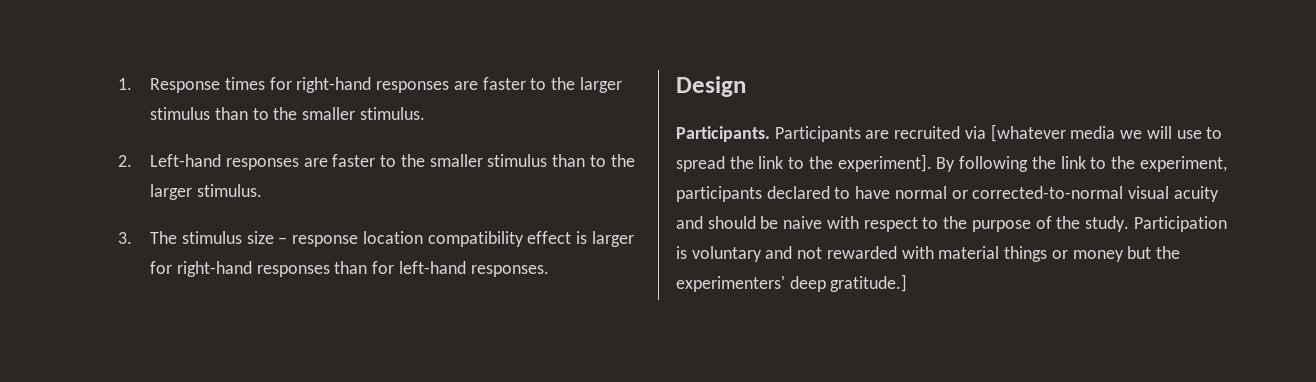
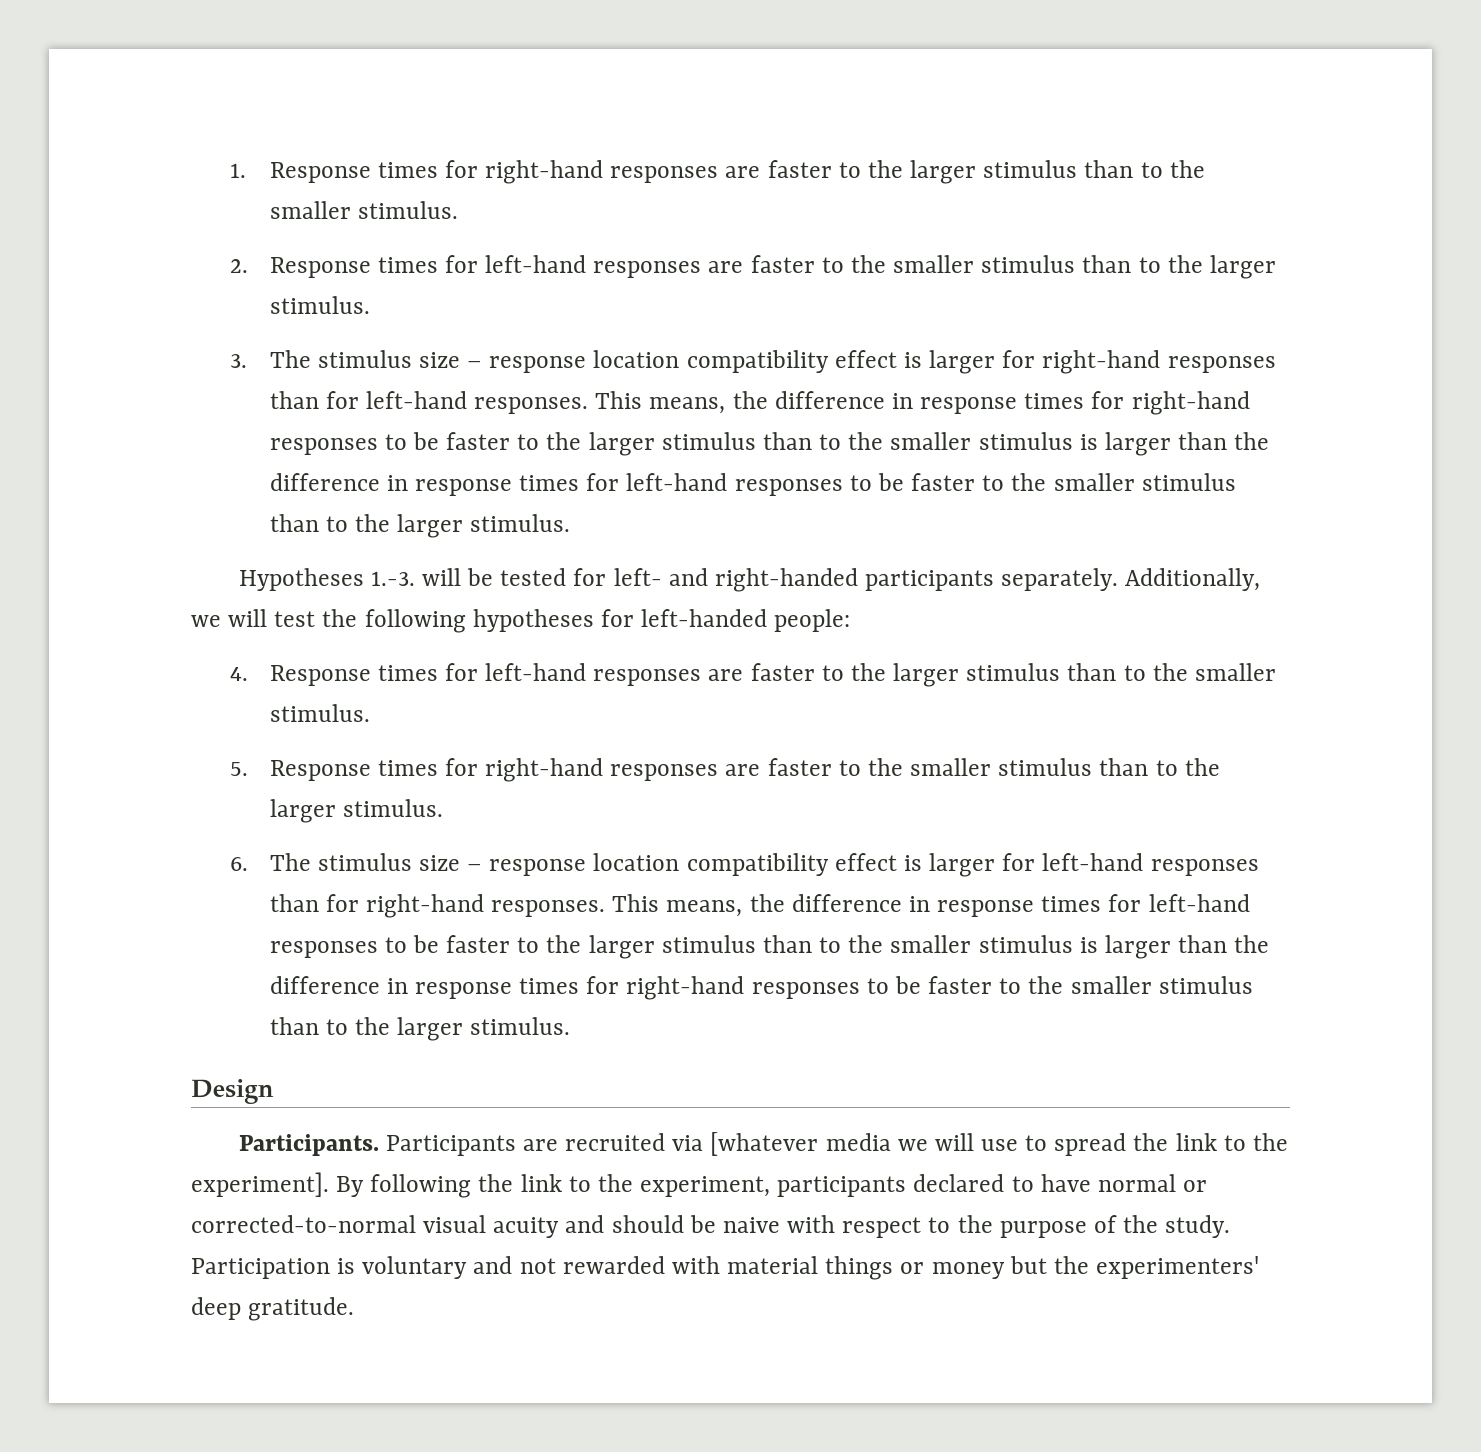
- 2. Left-hand responses are faster to the smaller stimulus than to the larger stimulus.
+ 2. Response times for left-hand responses are faster to the smaller stimulus than to the larger stimulus.
+ This means, the difference in response times for right-hand responses to be faster to the larger stimulus than to the smaller stimulus is larger than the difference in response times for left-hand responses to be faster to the smaller stimulus than to the larger stimulus.
+ Hypotheses 1.-3. will be tested for left- and right-handed participants separately. Additionally, we will test the following hypotheses for left-handed people:
+ 4. Response times for left-hand responses are faster to the larger stimulus than to the smaller stimulus.
+ 5. Response times for right-hand responses are faster to the smaller stimulus than to the larger stimulus.
+ 6. The stimulus size – response location compatibility effect is larger for left-hand responses than for right-hand responses. This means, the difference in response times for left-hand responses to be faster to the larger stimulus than to the smaller stimulus is larger than the difference in response times for right-hand responses to be faster to the smaller stimulus than to the larger stimulus.
- Participation is voluntary and not rewarded with material things or money but the experimenters' deep gratitude.]
+ Participation is voluntary and not rewarded with material things or money but the experimenters' deep gratitude.

